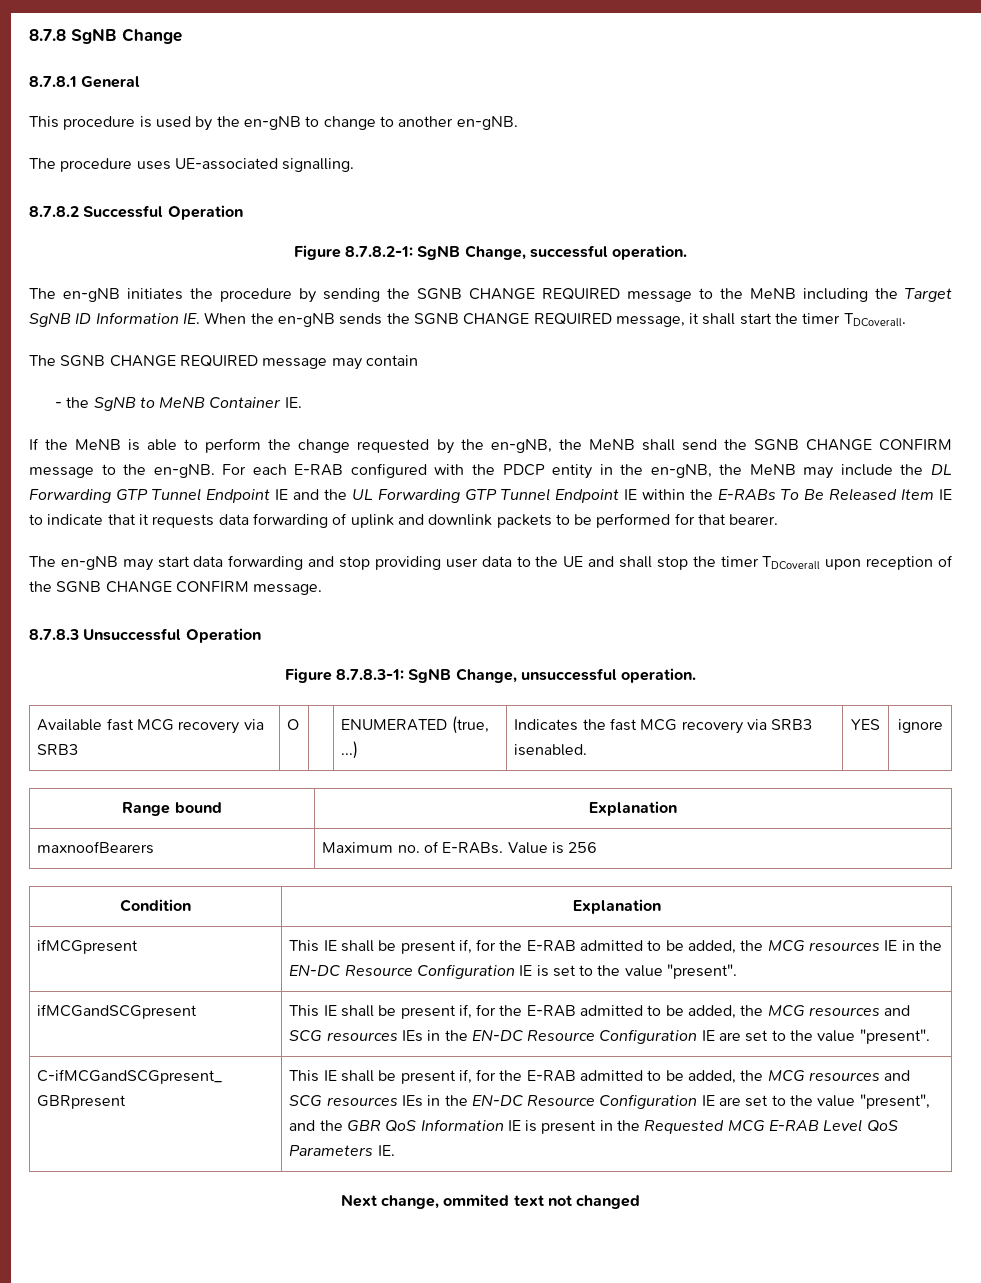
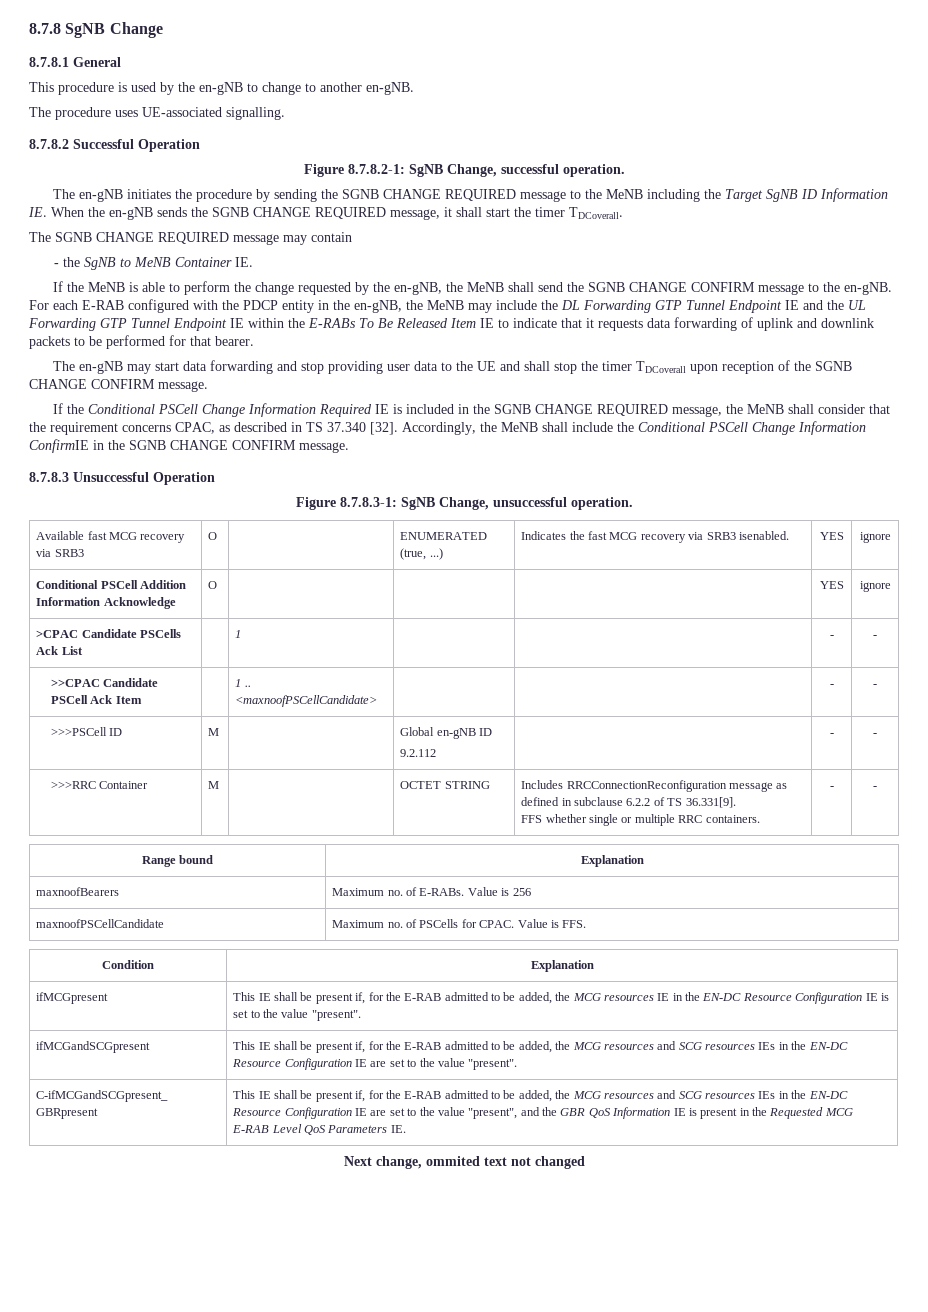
+ If the Conditional PSCell Change Information Required IE is included in the SGNB CHANGE REQUIRED message, the MeNB shall consider that the requirement concerns CPAC, as described in TS 37.340 [32]. Accordingly, the MeNB shall include the Conditional PSCell Change Information ConfirmIE in the SGNB CHANGE CONFIRM message.
+ Conditional PSCell Addition Information Acknowledge | O | | | | YES | ignore
+ >CPAC Candidate PSCells Ack List | | 1 | | | - | -
+ >>CPAC Candidate PSCell Ack Item | | 1 .. <maxnoofPSCellCandidate> | | | - | -
+ >>>PSCell ID | M | | Global en-gNB ID
+ 9.2.112 | | - | -
+ >>>RRC Container | M | | OCTET STRING | Includes RRCConnectionReconfiguration message as defined in subclause 6.2.2 of TS 36.331[9].
+ FFS whether single or multiple RRC containers. | - | -
+ maxnoofPSCellCandidate | Maximum no. of PSCells for CPAC. Value is FFS.

